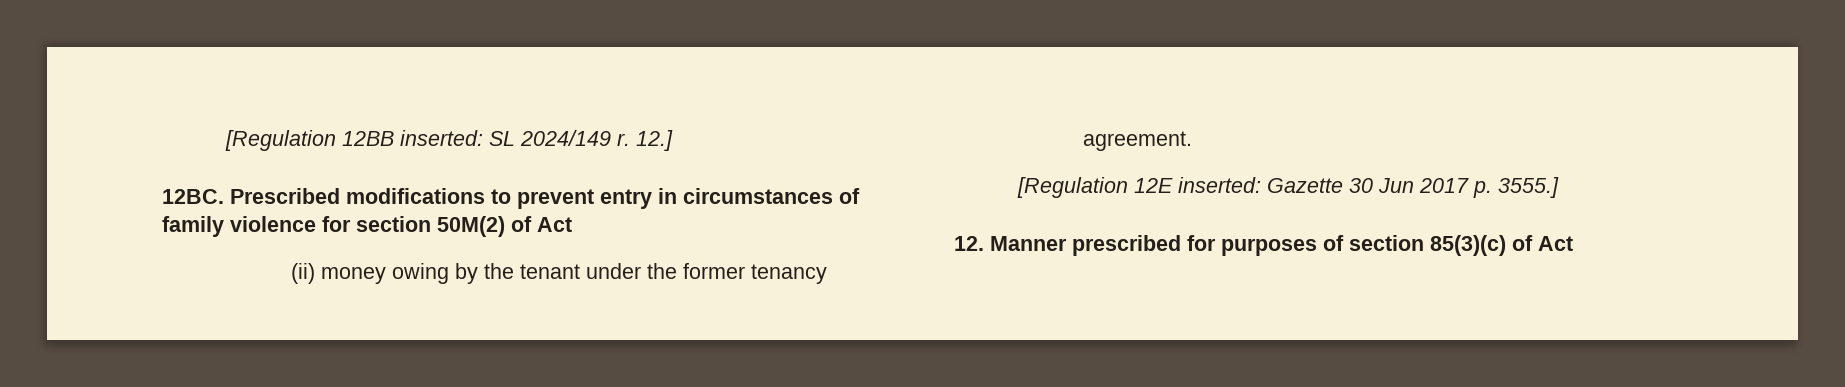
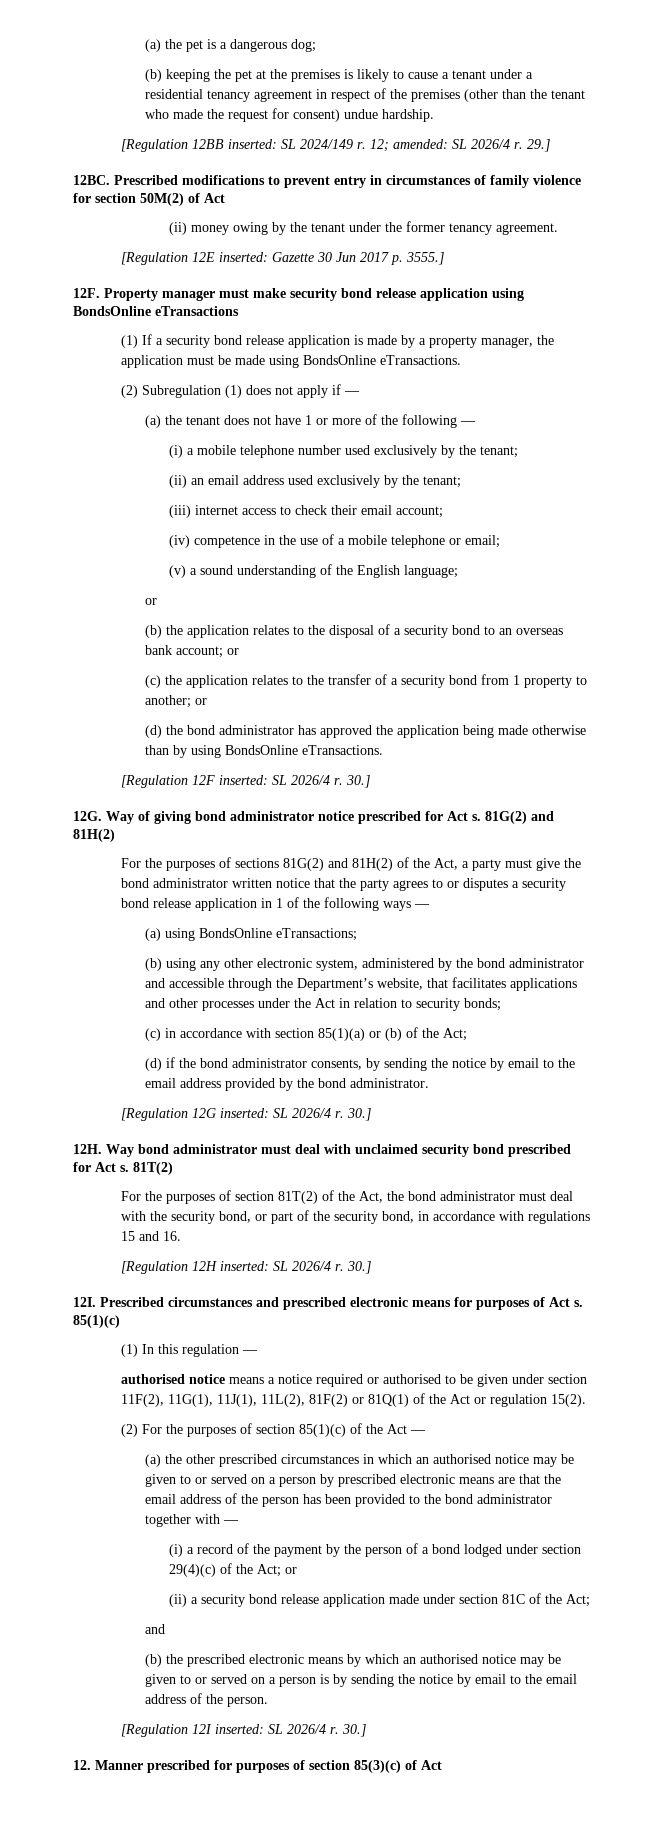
+ (a) the pet is a dangerous dog;
+ (b) keeping the pet at the premises is likely to cause a tenant under a residential tenancy agreement in respect of the premises (other than the tenant who made the request for consent) undue hardship.
- 12.]
+ 12; amended: SL 2026/4 r. 29.]
+ 12F. Property manager must make security bond release application using BondsOnline eTransactions
+ (1) If a security bond release application is made by a property manager, the application must be made using BondsOnline eTransactions.
+ (2) Subregulation (1) does not apply if —
+ (a) the tenant does not have 1 or more of the following —
+ (i) a mobile telephone number used exclusively by the tenant;
+ (ii) an email address used exclusively by the tenant;
+ (iii) internet access to check their email account;
+ (iv) competence in the use of a mobile telephone or email;
+ (v) a sound understanding of the English language;
+ or
+ (b) the application relates to the disposal of a security bond to an overseas bank account; or
+ (c) the application relates to the transfer of a security bond from 1 property to another; or
+ (d) the bond administrator has approved the application being made otherwise than by using BondsOnline eTransactions.
+ [Regulation 12F inserted: SL 2026/4 r. 30.]
+ 12G. Way of giving bond administrator notice prescribed for Act s. 81G(2) and 81H(2)
+ For the purposes of sections 81G(2) and 81H(2) of the Act, a party must give the bond administrator written notice that the party agrees to or disputes a security bond release application in 1 of the following ways —
+ (a) using BondsOnline eTransactions;
+ (b) using any other electronic system, administered by the bond administrator and accessible through the Department’s website, that facilitates applications and other processes under the Act in relation to security bonds;
+ (c) in accordance with section 85(1)(a) or (b) of the Act;
+ (d) if the bond administrator consents, by sending the notice by email to the email address provided by the bond administrator.
+ [Regulation 12G inserted: SL 2026/4 r. 30.]
+ 12H. Way bond administrator must deal with unclaimed security bond prescribed for Act s. 81T(2)
+ For the purposes of section 81T(2) of the Act, the bond administrator must deal with the security bond, or part of the security bond, in accordance with regulations 15 and 16.
+ [Regulation 12H inserted: SL 2026/4 r. 30.]
+ 12I. Prescribed circumstances and prescribed electronic means for purposes of Act s. 85(1)(c)
+ (1) In this regulation —
+ authorised notice means a notice required or authorised to be given under section 11F(2), 11G(1), 11J(1), 11L(2), 81F(2) or 81Q(1) of the Act or regulation 15(2).
+ (2) For the purposes of section 85(1)(c) of the Act —
+ (a) the other prescribed circumstances in which an authorised notice may be given to or served on a person by prescribed electronic means are that the email address of the person has been provided to the bond administrator together with —
+ (i) a record of the payment by the person of a bond lodged under section 29(4)(c) of the Act; or
+ (ii) a security bond release application made under section 81C of the Act;
+ and
+ (b) the prescribed electronic means by which an authorised notice may be given to or served on a person is by sending the notice by email to the email address of the person.
+ [Regulation 12I inserted: SL 2026/4 r. 30.]

